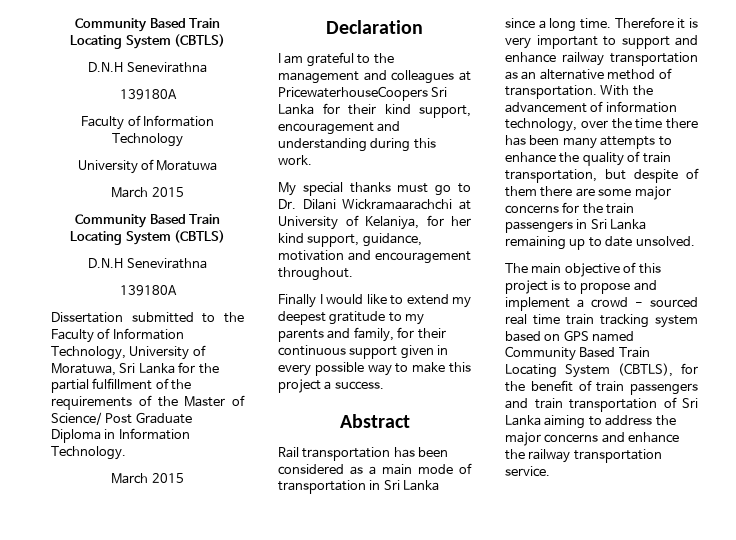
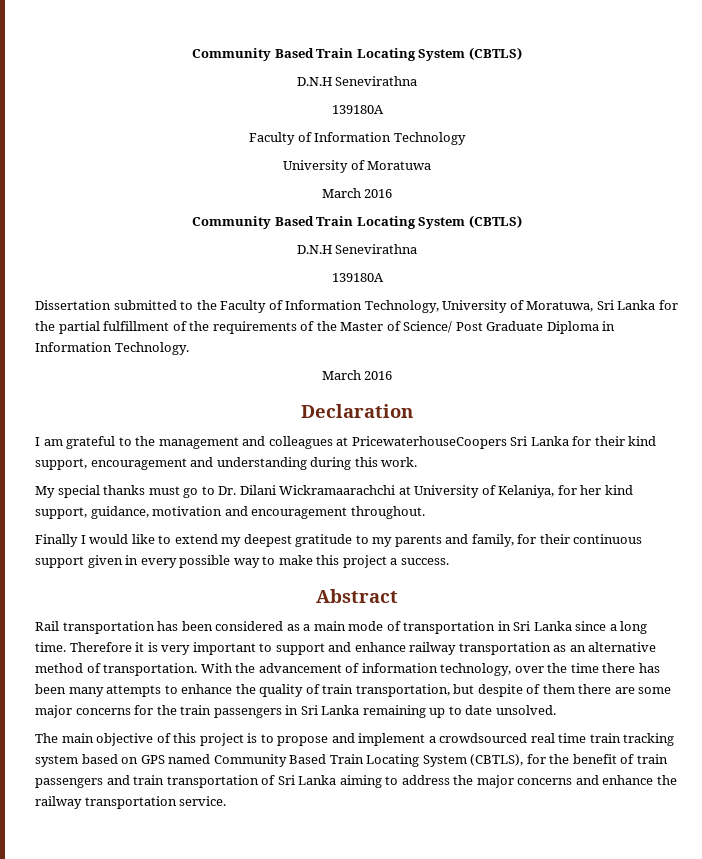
  University of Moratuwa
- March 2015
+ March 2016
  Dissertation submitted to the Faculty of Information Technology, University of Moratuwa, Sri Lanka for the partial fulfillment of the requirements of the Master of Science/ Post Graduate Diploma in Information Technology.
- March 2015
+ March 2016
- The main objective of this project is to propose and implement a crowd - sourced real time train tracking system based on GPS named Community Based Train Locating System (CBTLS), for the benefit of train passengers and train transportation of Sri Lanka aiming to address the major concerns and enhance the railway transportation service.
+ The main objective of this project is to propose and implement a crowdsourced real time train tracking system based on GPS named Community Based Train Locating System (CBTLS), for the benefit of train passengers and train transportation of Sri Lanka aiming to address the major concerns and enhance the railway transportation service.

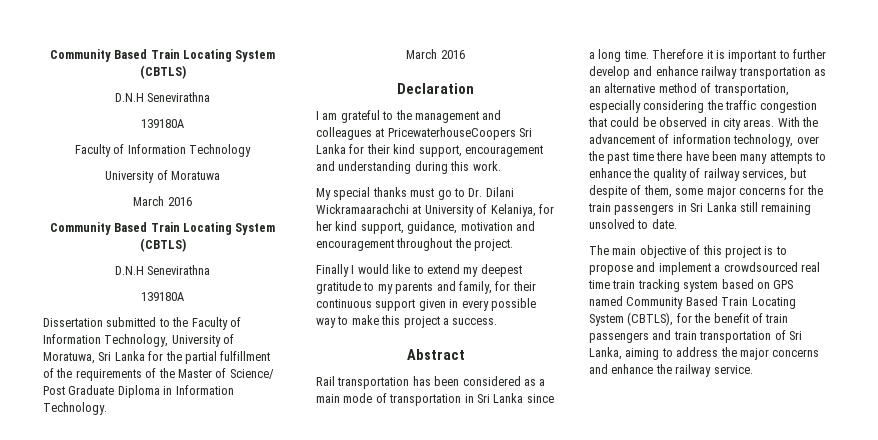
- My special thanks must go to Dr. Dilani Wickramaarachchi at University of Kelaniya, for her kind support, guidance, motivation and encouragement throughout.
+ My special thanks must go to Dr. Dilani Wickramaarachchi at University of Kelaniya, for her kind support, guidance, motivation and encouragement throughout the project.
- Therefore it is very important to support and enhance railway transportation as an alternative method of transportation.
+ Therefore it is important to further develop and enhance railway transportation as an alternative method of transportation, especially considering the traffic congestion that could be observed in city areas.
- With the advancement of information technology, over the time there has been many attempts to enhance the quality of train transportation, but despite of them there are some major concerns for the train passengers in Sri Lanka remaining up to date unsolved.
+ With the advancement of information technology, over the past time there have been many attempts to enhance the quality of railway services, but despite of them, some major concerns for the train passengers in Sri Lanka still remaining unsolved to date.
- The main objective of this project is to propose and implement a crowdsourced real time train tracking system based on GPS named Community Based Train Locating System (CBTLS), for the benefit of train passengers and train transportation of Sri Lanka aiming to address the major concerns and enhance the railway transportation service.
+ The main objective of this project is to propose and implement a crowdsourced real time train tracking system based on GPS named Community Based Train Locating System (CBTLS), for the benefit of train passengers and train transportation of Sri Lanka, aiming to address the major concerns and enhance the railway service.

